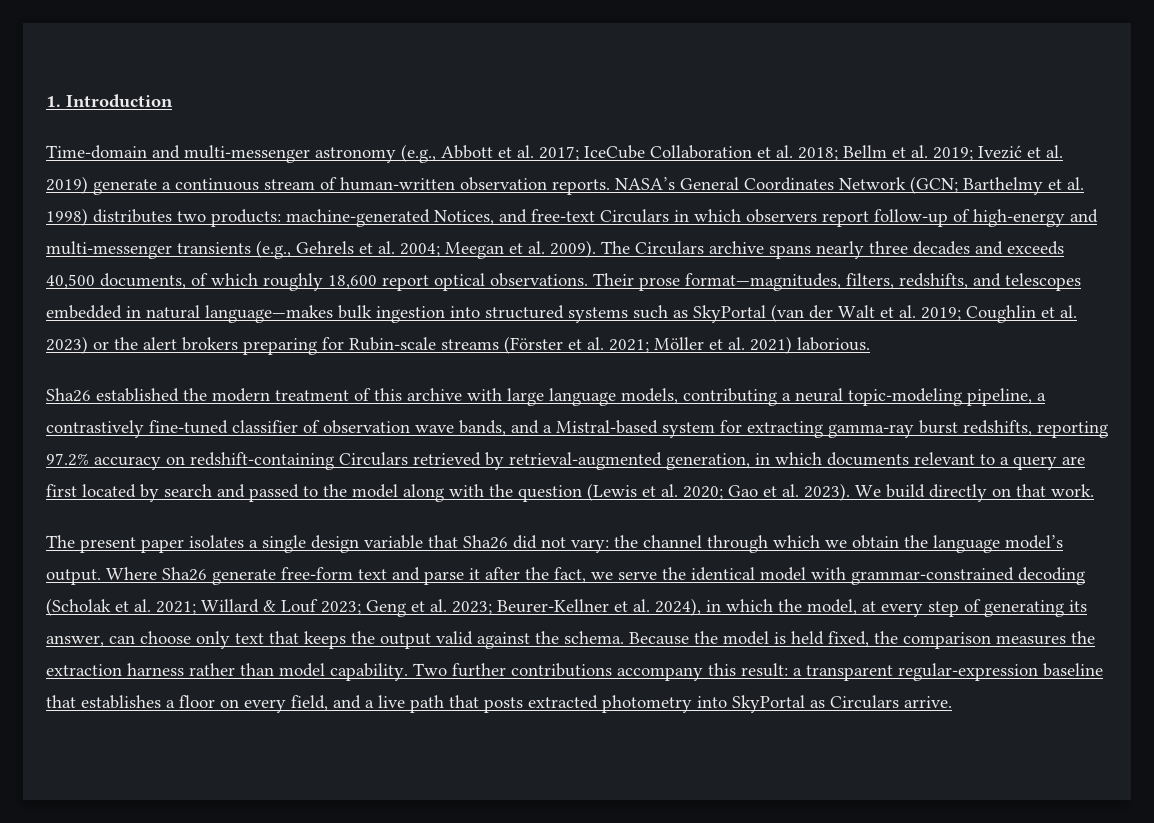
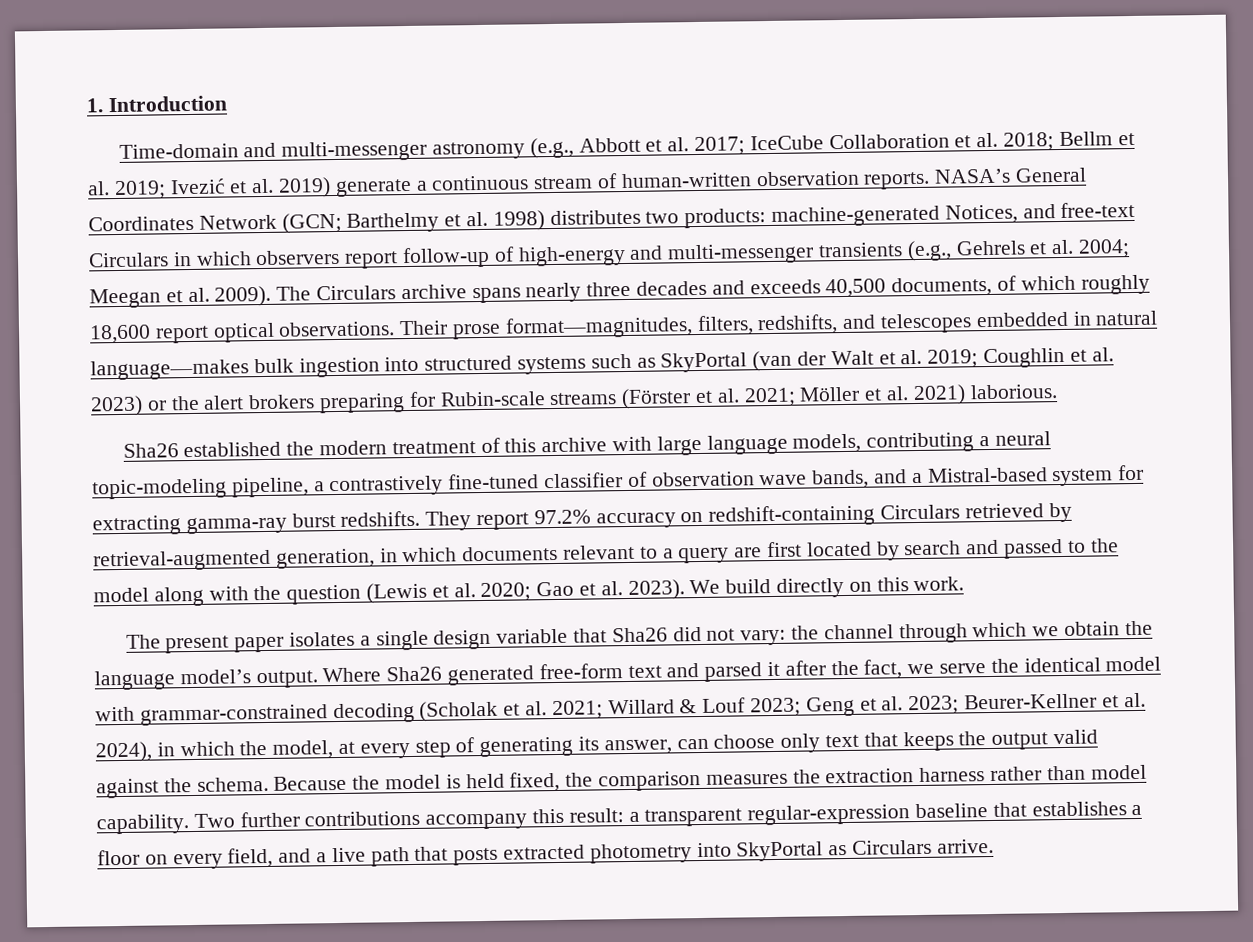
- Sha26 established the modern treatment of this archive with large language models, contributing a neural topic-modeling pipeline, a contrastively fine-tuned classifier of observation wave bands, and a Mistral-based system for extracting gamma-ray burst redshifts, reporting 97.2% accuracy on redshift-containing Circulars retrieved by retrieval-augmented generation, in which documents relevant to a query are first located by search and passed to the model along with the question (Lewis et al. 2020;
+ Sha26 established the modern treatment of this archive with large language models, contributing a neural topic-modeling pipeline, a contrastively fine-tuned classifier of observation wave bands, and a Mistral-based system for extracting gamma-ray burst redshifts. They report 97.2% accuracy on redshift-containing Circulars retrieved by retrieval-augmented generation, in which documents relevant to a query are first located by search and passed to the model along with the question (Lewis et al. 2020;
- We build directly on that work.
+ We build directly on this work.
- Where Sha26 generate free-form text and parse it after the fact, we serve the identical model with grammar-constrained decoding (Scholak et al. 2021; Willard & Louf 2023; Geng et al. 2023; Beurer-Kellner et al. 2024), in which the model, at every step of generating its answer, can choose only text that keeps the output valid against the schema.
+ Where Sha26 generated free-form text and parsed it after the fact, we serve the identical model with grammar-constrained decoding (Scholak et al. 2021; Willard & Louf 2023; Geng et al. 2023; Beurer-Kellner et al. 2024), in which the model, at every step of generating its answer, can choose only text that keeps the output valid against the schema.

